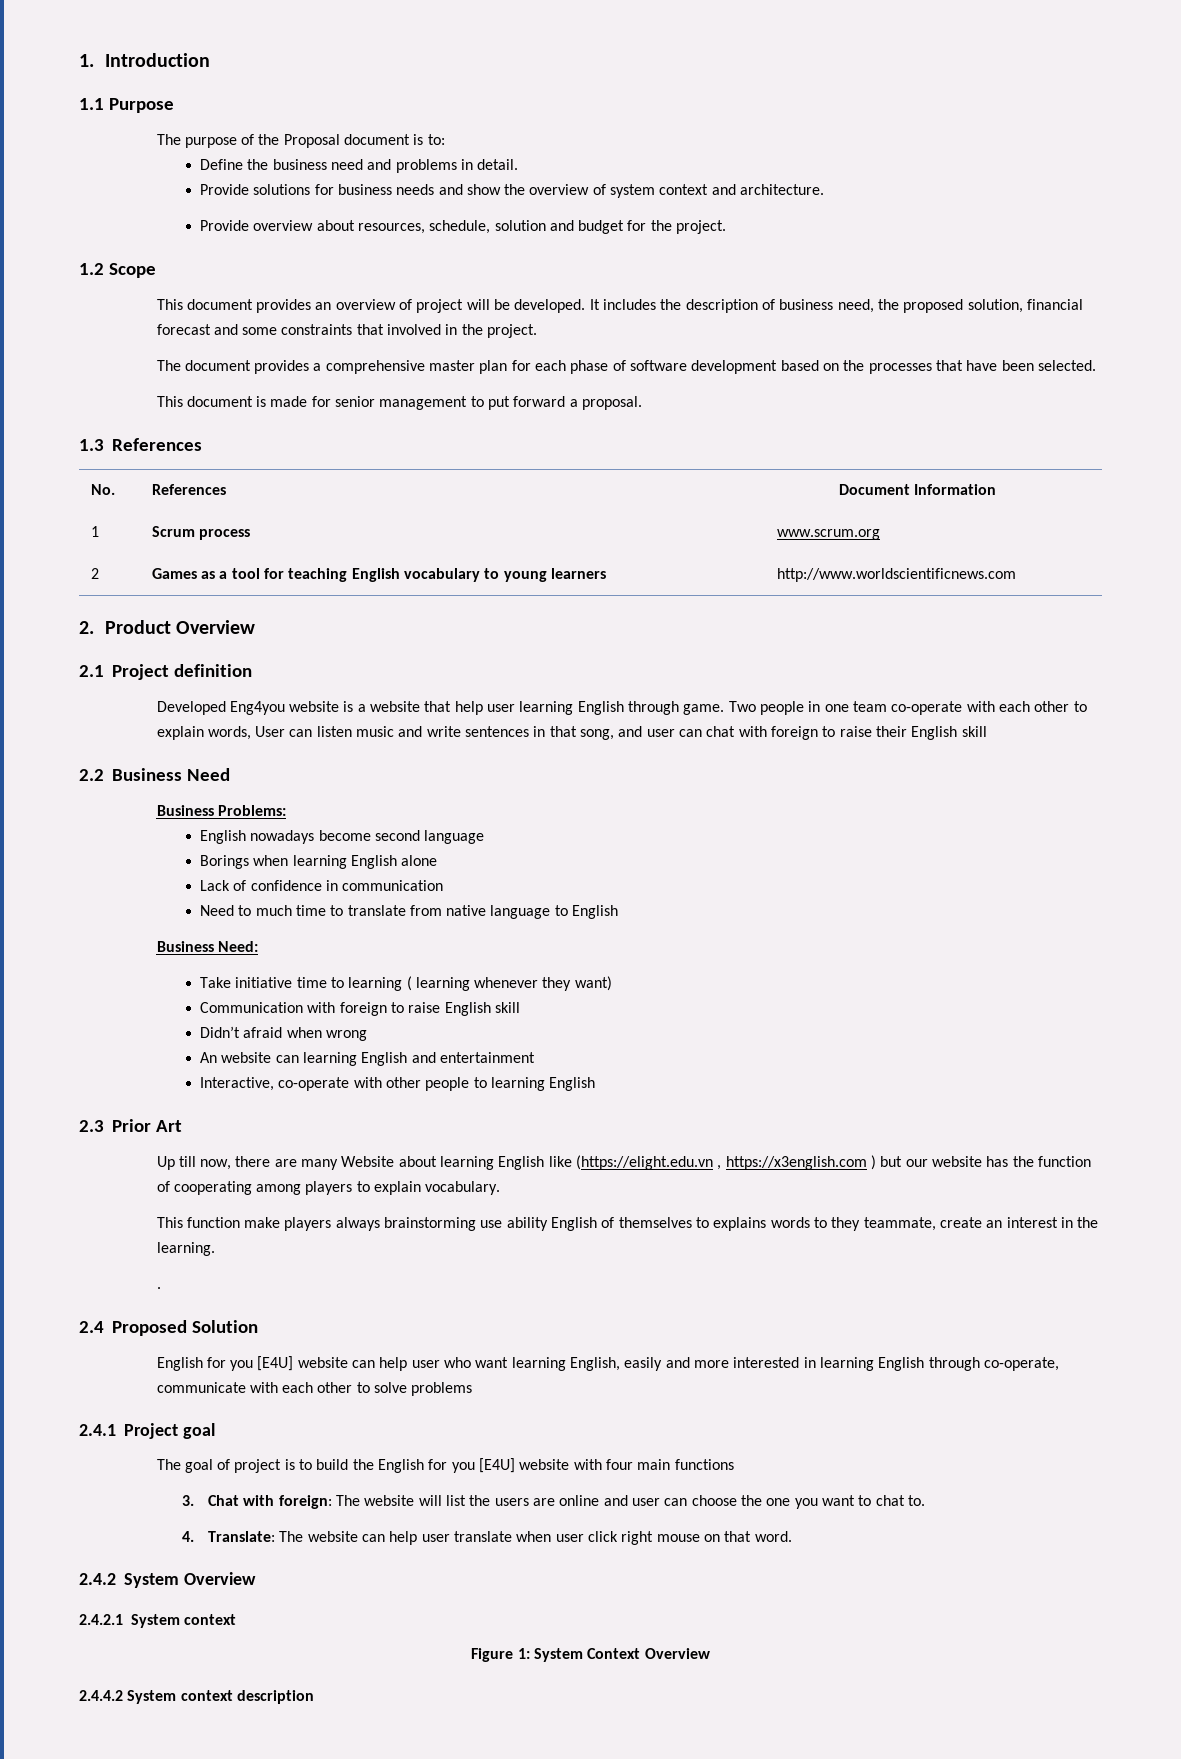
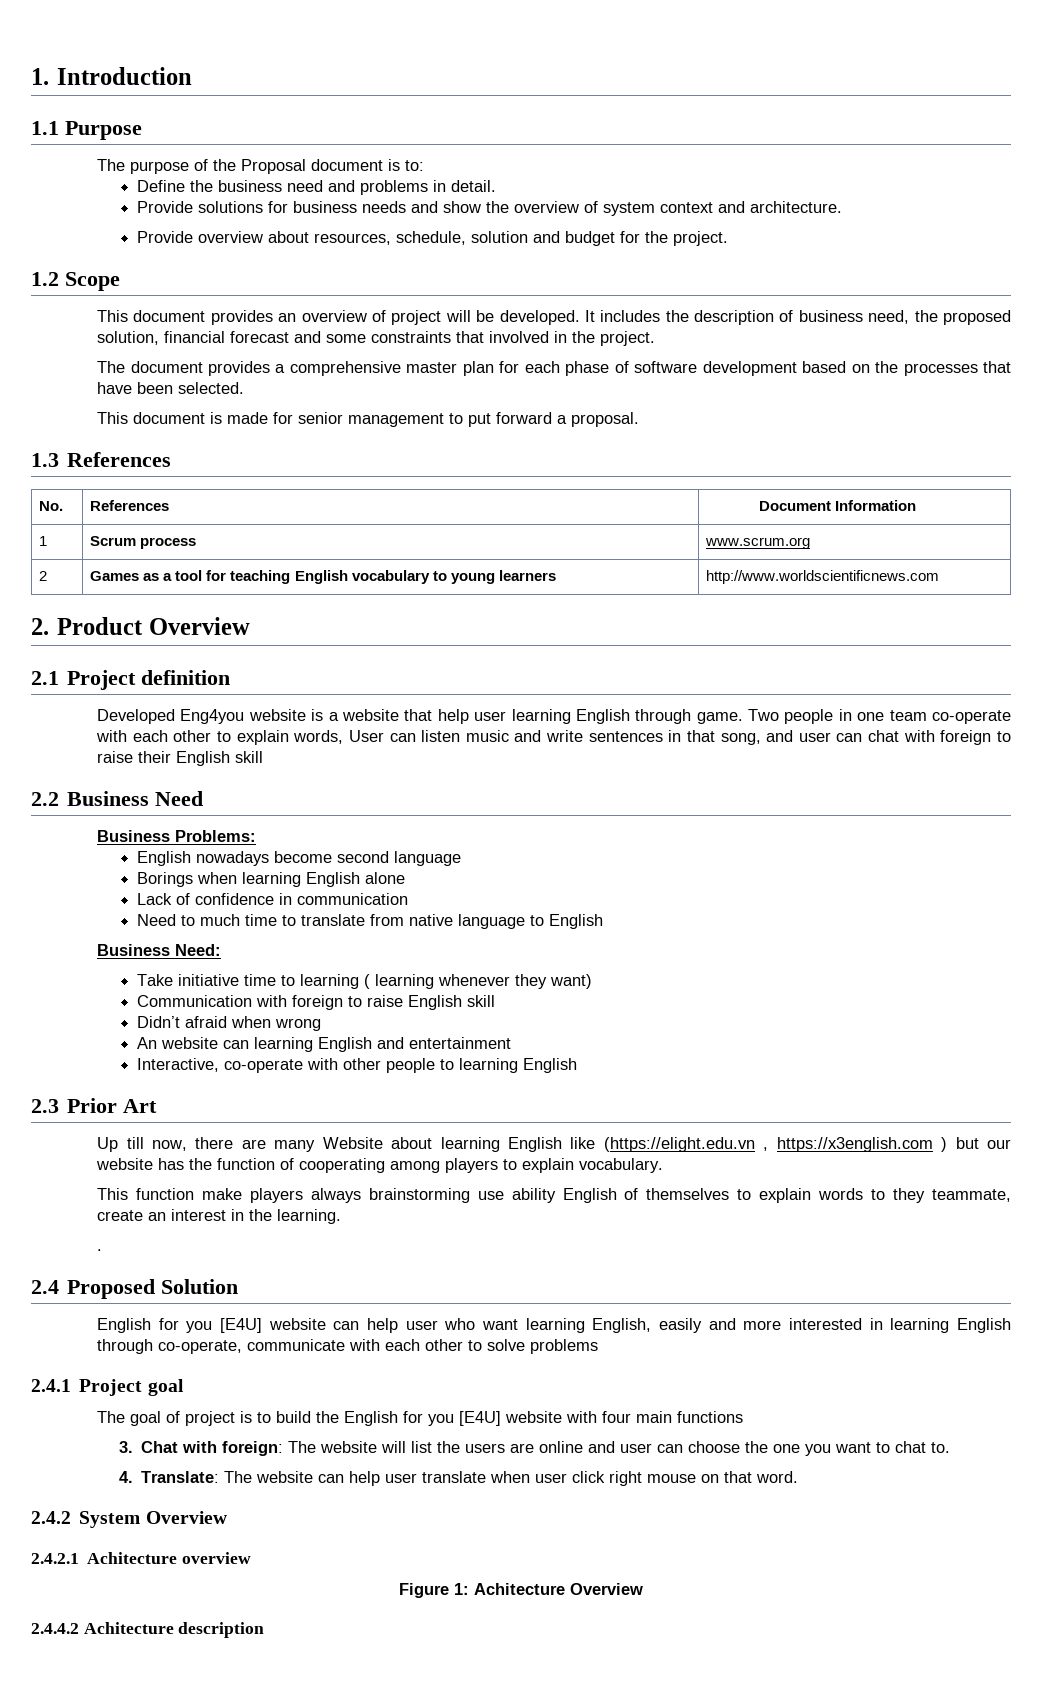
- This function make players always brainstorming use ability English of themselves to explains words to they teammate, create an interest in the learning.
+ This function make players always brainstorming use ability English of themselves to explain words to they teammate, create an interest in the learning.
- 2.4.2.1 System context
+ 2.4.2.1 Achitecture overview
- Figure 1: System Context Overview
+ Figure 1: Achitecture Overview
- 2.4.4.2 System context description
+ 2.4.4.2 Achitecture description

